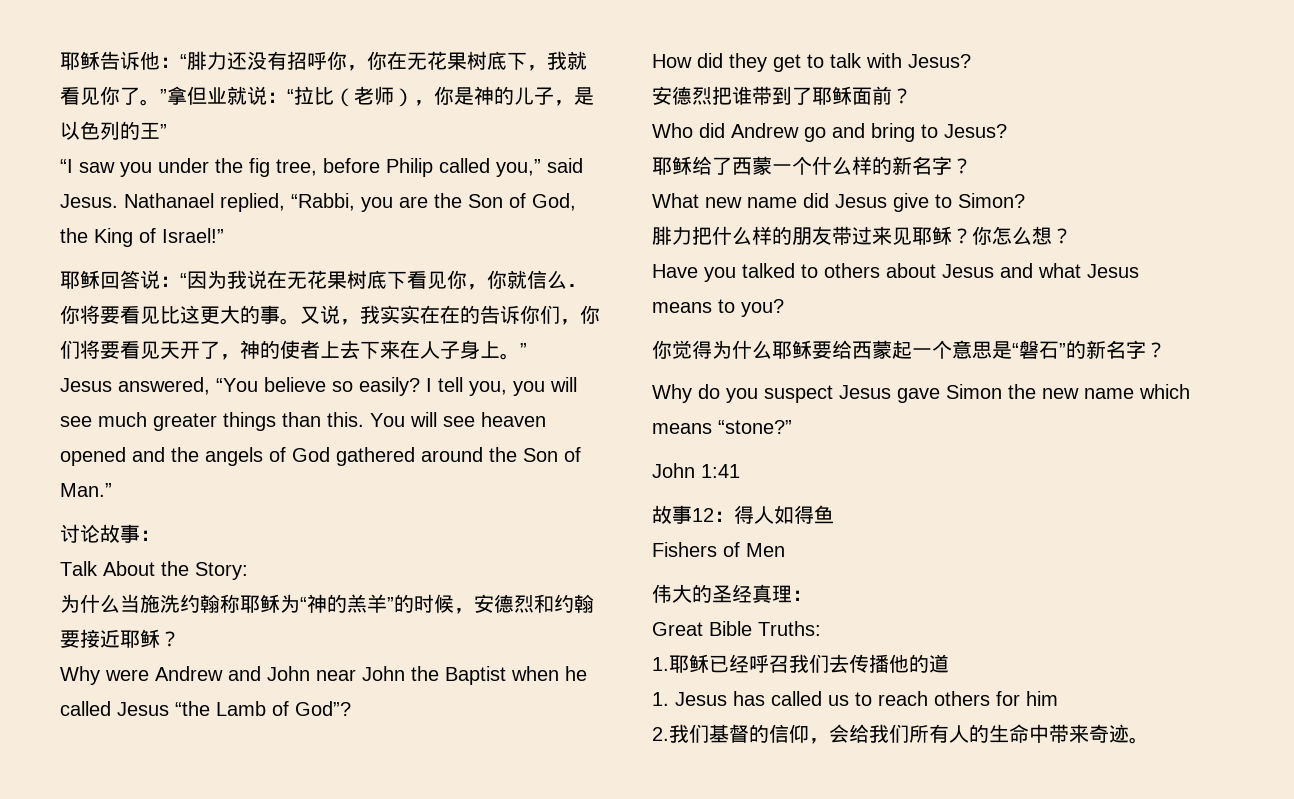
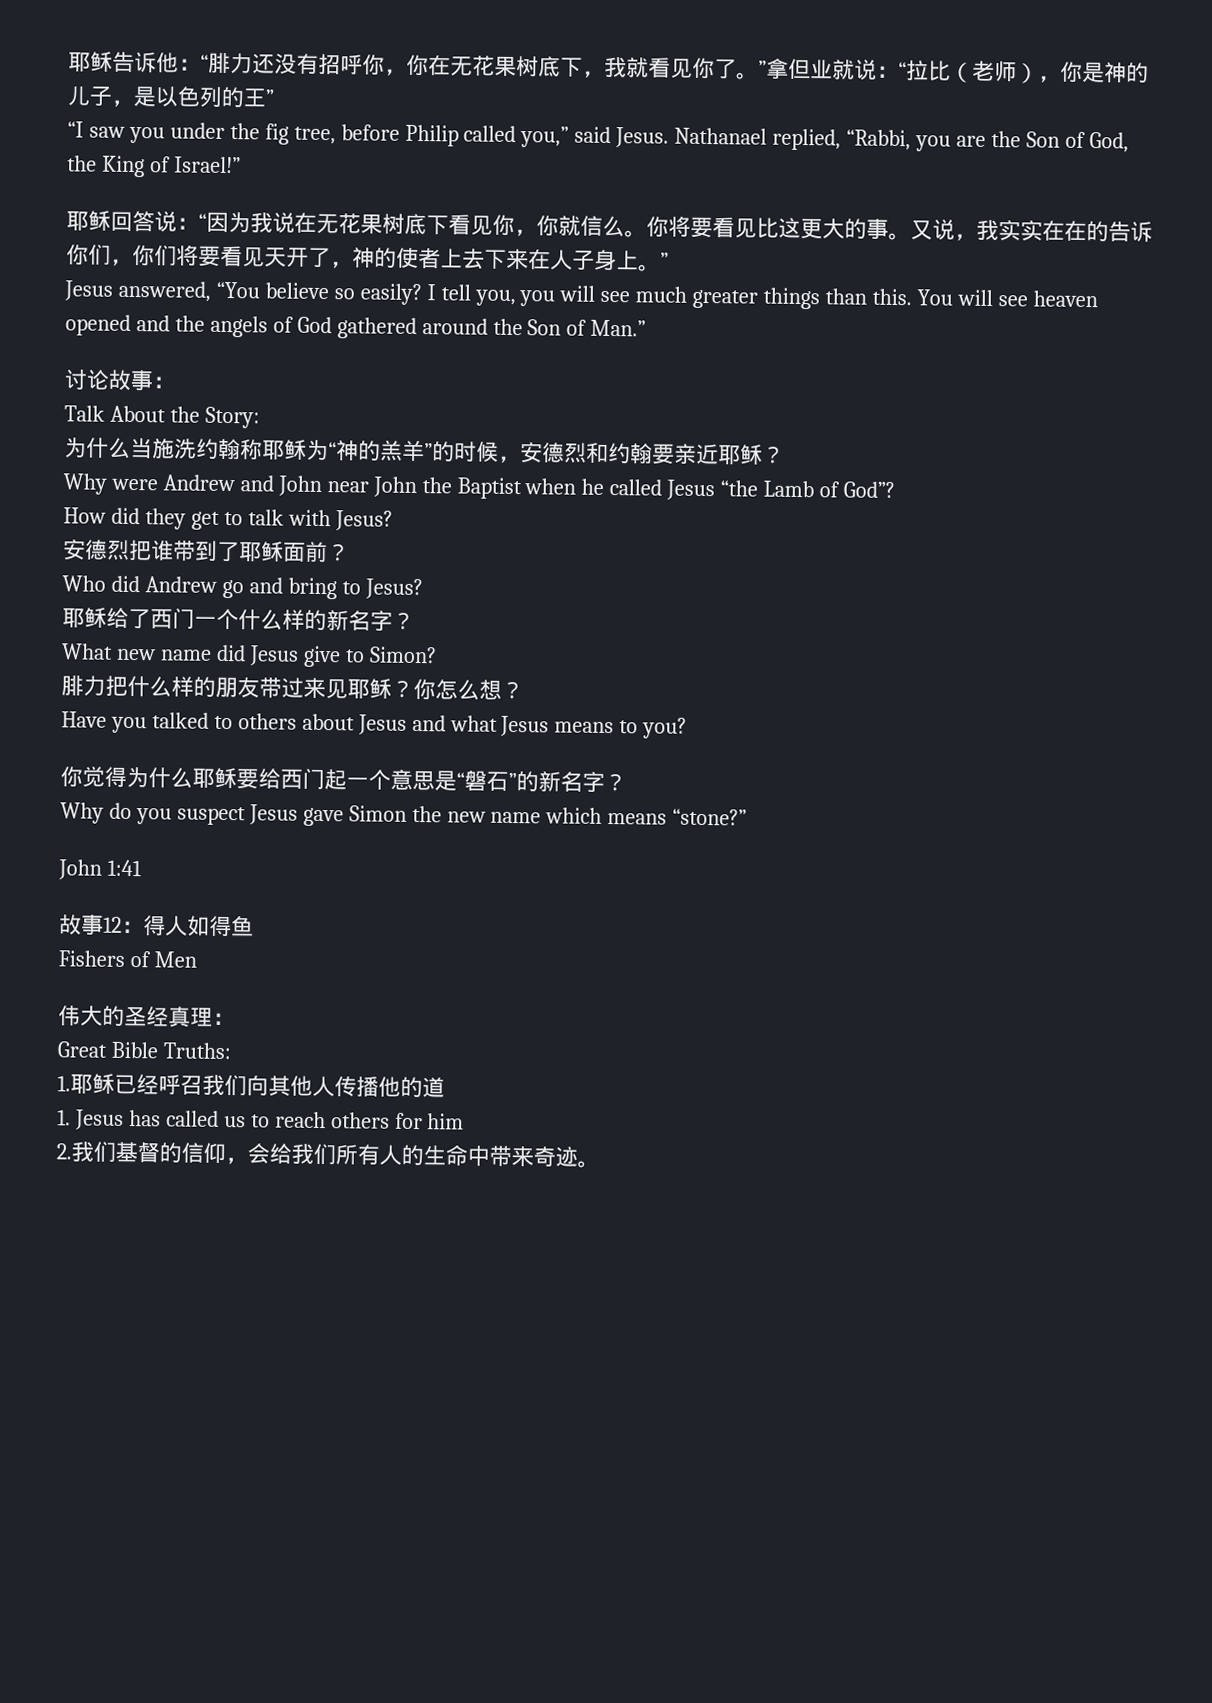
- 耶稣回答说：“因为我说在无花果树底下看见你，你就信么．你将要看见比这更大的事。
+ 耶稣回答说：“因为我说在无花果树底下看见你，你就信么。你将要看见比这更大的事。
- 为什么当施洗约翰称耶稣为“神的羔羊”的时候，安德烈和约翰要接近耶稣？
+ 为什么当施洗约翰称耶稣为“神的羔羊”的时候，安德烈和约翰要亲近耶稣？
- 耶稣给了西蒙一个什么样的新名字？
+ 耶稣给了西门一个什么样的新名字？
- 你觉得为什么耶稣要给西蒙起一个意思是“磐石”的新名字？
+ 你觉得为什么耶稣要给西门起一个意思是“磐石”的新名字？
- 1.耶稣已经呼召我们去传播他的道
+ 1.耶稣已经呼召我们向其他人传播他的道

